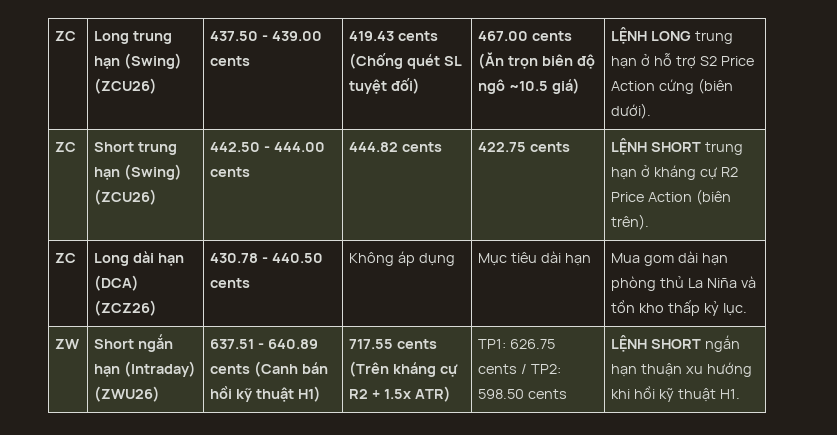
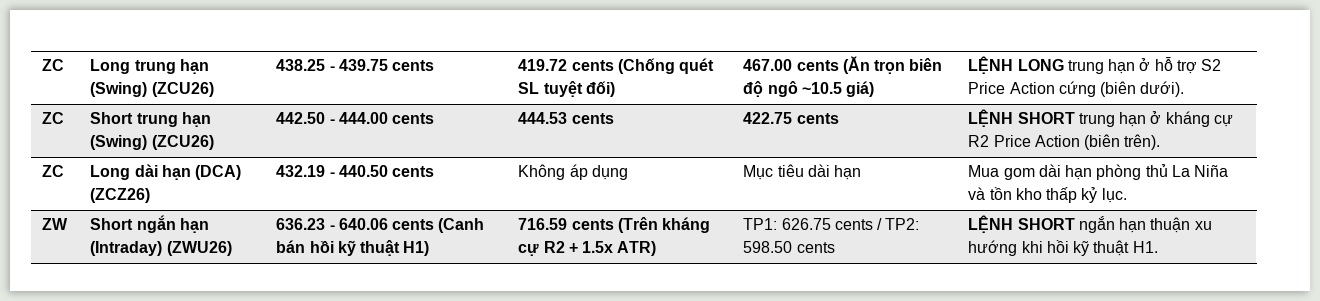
- ZC | Long trung hạn (Swing) (ZCU26) | 437.50 - 439.00 cents | 419.43 cents (Chống quét SL tuyệt đối) | 467.00 cents (Ăn trọn biên độ ngô ~10.5 giá) | LỆNH LONG trung hạn ở hỗ trợ S2 Price Action cứng (biên dưới).
+ ZC | Long trung hạn (Swing) (ZCU26) | 438.25 - 439.75 cents | 419.72 cents (Chống quét SL tuyệt đối) | 467.00 cents (Ăn trọn biên độ ngô ~10.5 giá) | LỆNH LONG trung hạn ở hỗ trợ S2 Price Action cứng (biên dưới).
- ZC | Short trung hạn (Swing) (ZCU26) | 442.50 - 444.00 cents | 444.82 cents | 422.75 cents | LỆNH SHORT trung hạn ở kháng cự R2 Price Action (biên trên).
+ ZC | Short trung hạn (Swing) (ZCU26) | 442.50 - 444.00 cents | 444.53 cents | 422.75 cents | LỆNH SHORT trung hạn ở kháng cự R2 Price Action (biên trên).
- ZC | Long dài hạn (DCA) (ZCZ26) | 430.78 - 440.50 cents | Không áp dụng | Mục tiêu dài hạn | Mua gom dài hạn phòng thủ La Niña và tồn kho thấp kỷ lục.
+ ZC | Long dài hạn (DCA) (ZCZ26) | 432.19 - 440.50 cents | Không áp dụng | Mục tiêu dài hạn | Mua gom dài hạn phòng thủ La Niña và tồn kho thấp kỷ lục.
- 637.51 - 640.89 cents (Canh bán hồi kỹ thuật H1)
+ 636.23 - 640.06 cents (Canh bán hồi kỹ thuật H1)
- 717.55 cents (Trên kháng cự R2 + 1.5x ATR)
+ 716.59 cents (Trên kháng cự R2 + 1.5x ATR)

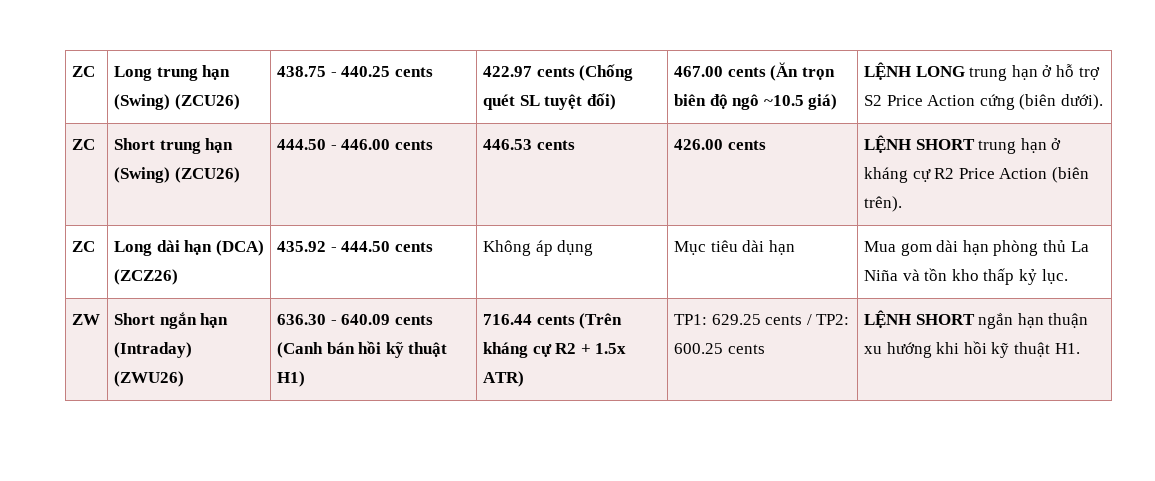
- ZC | Long trung hạn (Swing) (ZCU26) | 438.25 - 439.75 cents | 419.72 cents (Chống quét SL tuyệt đối) | 467.00 cents (Ăn trọn biên độ ngô ~10.5 giá) | LỆNH LONG trung hạn ở hỗ trợ S2 Price Action cứng (biên dưới).
+ ZC | Long trung hạn (Swing) (ZCU26) | 438.75 - 440.25 cents | 422.97 cents (Chống quét SL tuyệt đối) | 467.00 cents (Ăn trọn biên độ ngô ~10.5 giá) | LỆNH LONG trung hạn ở hỗ trợ S2 Price Action cứng (biên dưới).
- ZC | Short trung hạn (Swing) (ZCU26) | 442.50 - 444.00 cents | 444.53 cents | 422.75 cents | LỆNH SHORT trung hạn ở kháng cự R2 Price Action (biên trên).
+ ZC | Short trung hạn (Swing) (ZCU26) | 444.50 - 446.00 cents | 446.53 cents | 426.00 cents | LỆNH SHORT trung hạn ở kháng cự R2 Price Action (biên trên).
- ZC | Long dài hạn (DCA) (ZCZ26) | 432.19 - 440.50 cents | Không áp dụng | Mục tiêu dài hạn | Mua gom dài hạn phòng thủ La Niña và tồn kho thấp kỷ lục.
+ ZC | Long dài hạn (DCA) (ZCZ26) | 435.92 - 444.50 cents | Không áp dụng | Mục tiêu dài hạn | Mua gom dài hạn phòng thủ La Niña và tồn kho thấp kỷ lục.
- 636.23 - 640.06 cents (Canh bán hồi kỹ thuật H1)
+ 636.30 - 640.09 cents (Canh bán hồi kỹ thuật H1)
- 716.59 cents (Trên kháng cự R2 + 1.5x ATR)
+ 716.44 cents (Trên kháng cự R2 + 1.5x ATR)
- TP1: 626.75 cents / TP2: 598.50 cents
+ TP1: 629.25 cents / TP2: 600.25 cents

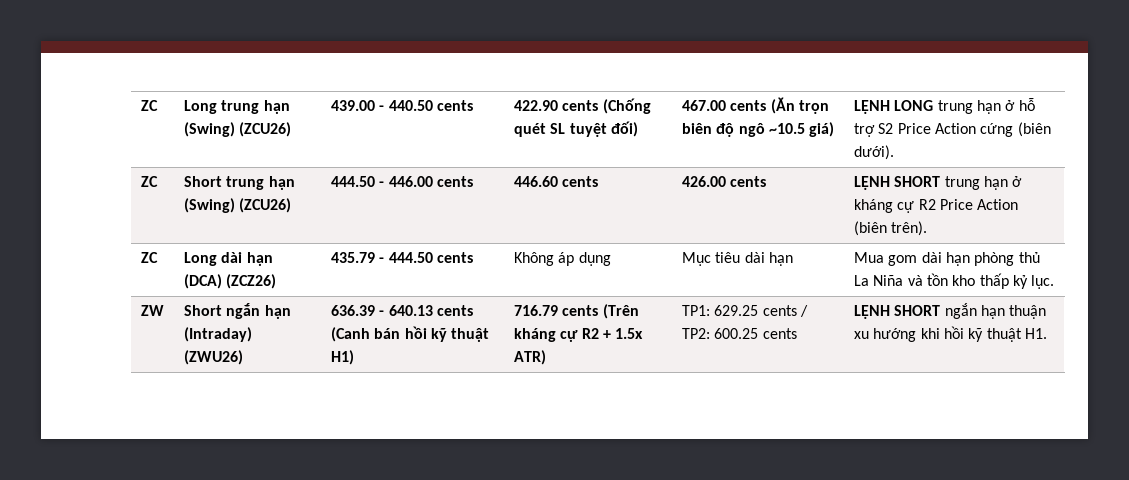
- ZC | Long trung hạn (Swing) (ZCU26) | 438.75 - 440.25 cents | 422.97 cents (Chống quét SL tuyệt đối) | 467.00 cents (Ăn trọn biên độ ngô ~10.5 giá) | LỆNH LONG trung hạn ở hỗ trợ S2 Price Action cứng (biên dưới).
+ ZC | Long trung hạn (Swing) (ZCU26) | 439.00 - 440.50 cents | 422.90 cents (Chống quét SL tuyệt đối) | 467.00 cents (Ăn trọn biên độ ngô ~10.5 giá) | LỆNH LONG trung hạn ở hỗ trợ S2 Price Action cứng (biên dưới).
- ZC | Short trung hạn (Swing) (ZCU26) | 444.50 - 446.00 cents | 446.53 cents | 426.00 cents | LỆNH SHORT trung hạn ở kháng cự R2 Price Action (biên trên).
+ ZC | Short trung hạn (Swing) (ZCU26) | 444.50 - 446.00 cents | 446.60 cents | 426.00 cents | LỆNH SHORT trung hạn ở kháng cự R2 Price Action (biên trên).
- ZC | Long dài hạn (DCA) (ZCZ26) | 435.92 - 444.50 cents | Không áp dụng | Mục tiêu dài hạn | Mua gom dài hạn phòng thủ La Niña và tồn kho thấp kỷ lục.
+ ZC | Long dài hạn (DCA) (ZCZ26) | 435.79 - 444.50 cents | Không áp dụng | Mục tiêu dài hạn | Mua gom dài hạn phòng thủ La Niña và tồn kho thấp kỷ lục.
- 636.30 - 640.09 cents (Canh bán hồi kỹ thuật H1)
+ 636.39 - 640.13 cents (Canh bán hồi kỹ thuật H1)
- 716.44 cents (Trên kháng cự R2 + 1.5x ATR)
+ 716.79 cents (Trên kháng cự R2 + 1.5x ATR)

